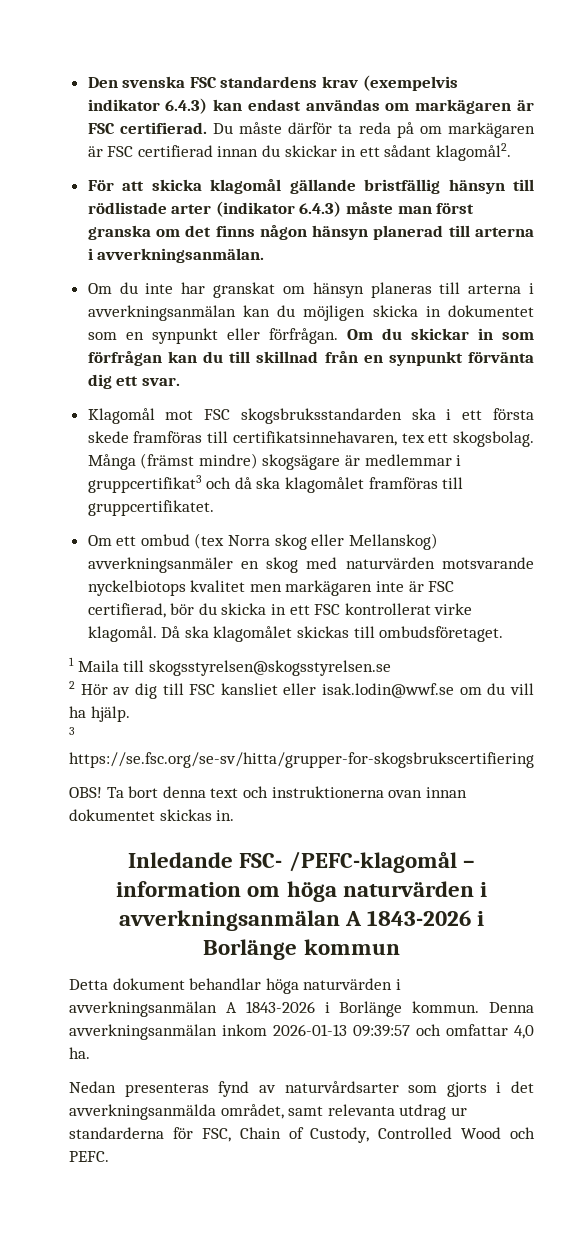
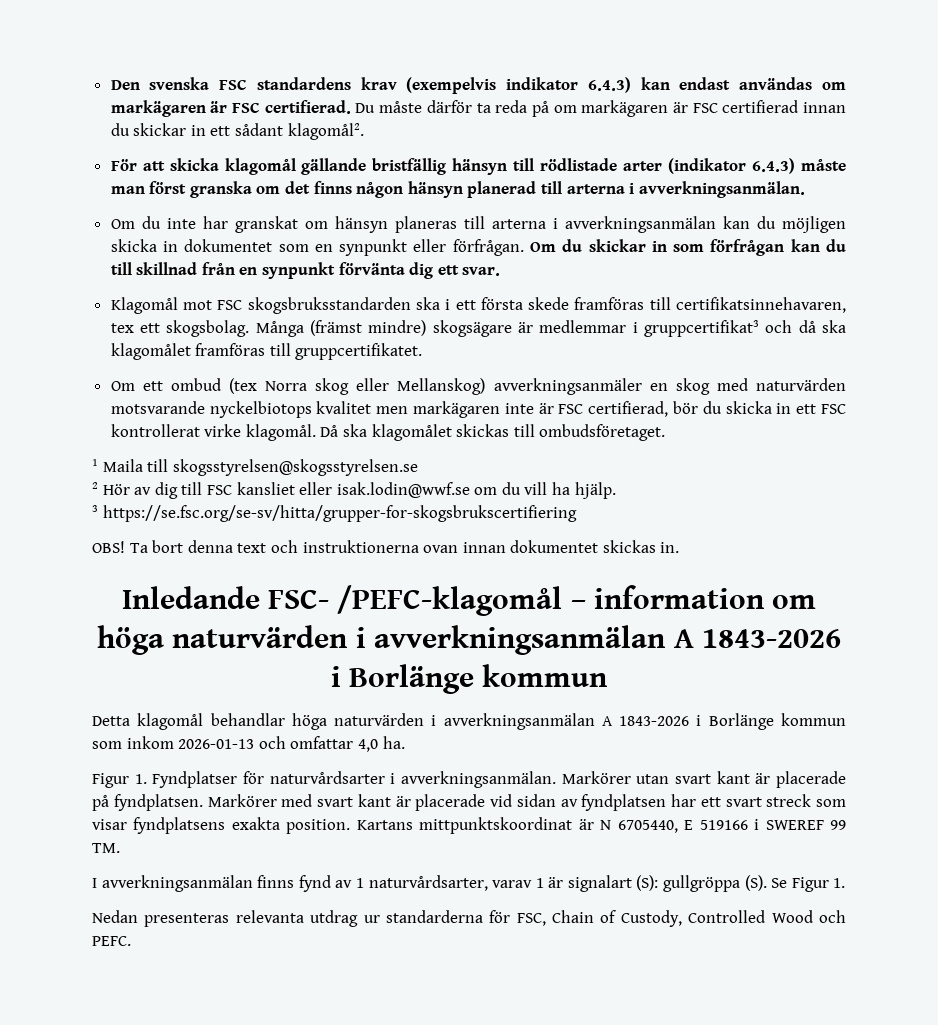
- Detta dokument behandlar höga naturvärden i avverkningsanmälan A 1843-2026 i Borlänge kommun. Denna avverkningsanmälan inkom 2026-01-13 09:39:57 och omfattar 4,0 ha.
+ Detta klagomål behandlar höga naturvärden i avverkningsanmälan A 1843-2026 i Borlänge kommun som inkom 2026-01-13 och omfattar 4,0 ha.
- Nedan presenteras fynd av naturvårdsarter som gjorts i det avverkningsanmälda området, samt relevanta utdrag ur standarderna för FSC, Chain of Custody, Controlled Wood och PEFC.
+ Figur 1. Fyndplatser för naturvårdsarter i avverkningsanmälan. Markörer utan svart kant är placerade på fyndplatsen. Markörer med svart kant är placerade vid sidan av fyndplatsen har ett svart streck som visar fyndplatsens exakta position. Kartans mittpunktskoordinat är N 6705440, E 519166 i SWEREF 99 TM.
+ I avverkningsanmälan finns fynd av 1 naturvårdsarter, varav 1 är signalart (S): gullgröppa (S). Se Figur 1.
+ Nedan presenteras relevanta utdrag ur standarderna för FSC, Chain of Custody, Controlled Wood och PEFC.

